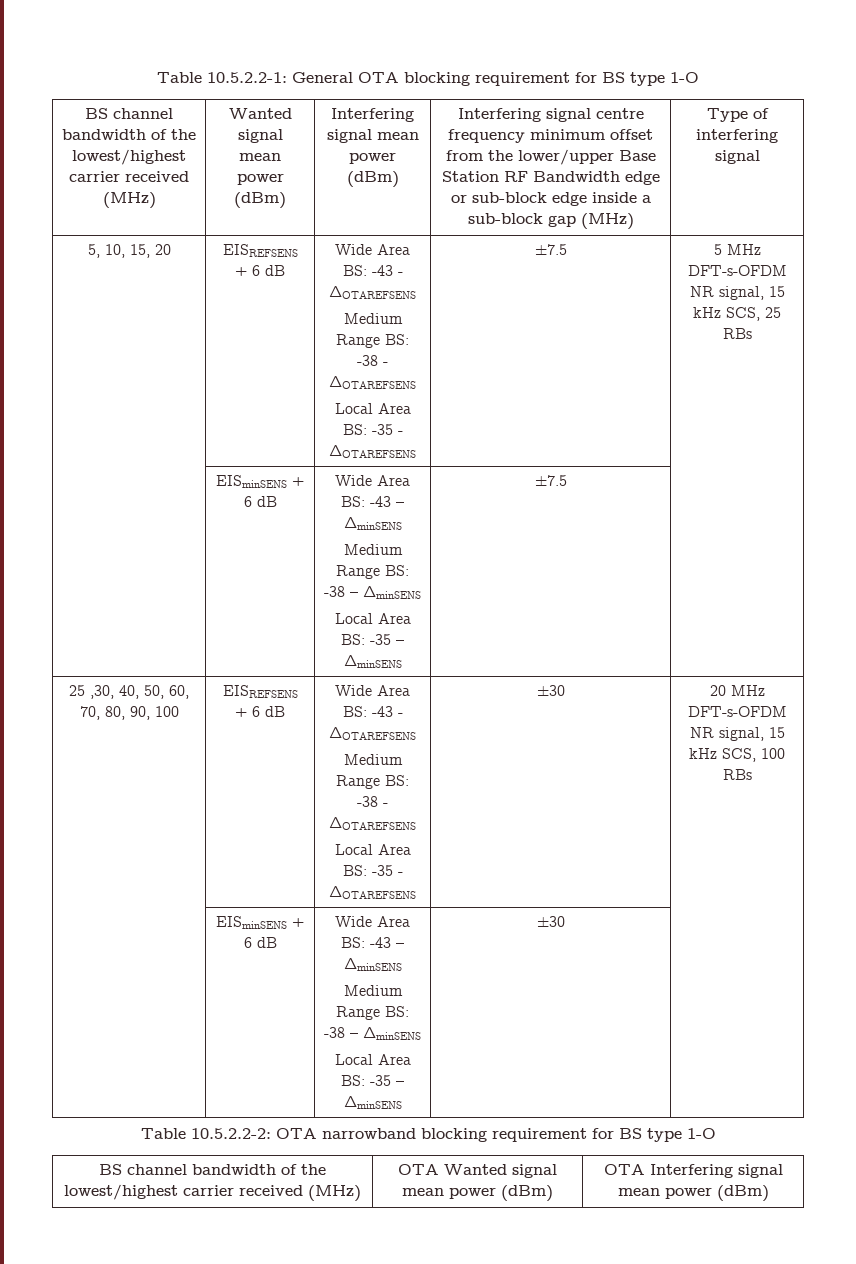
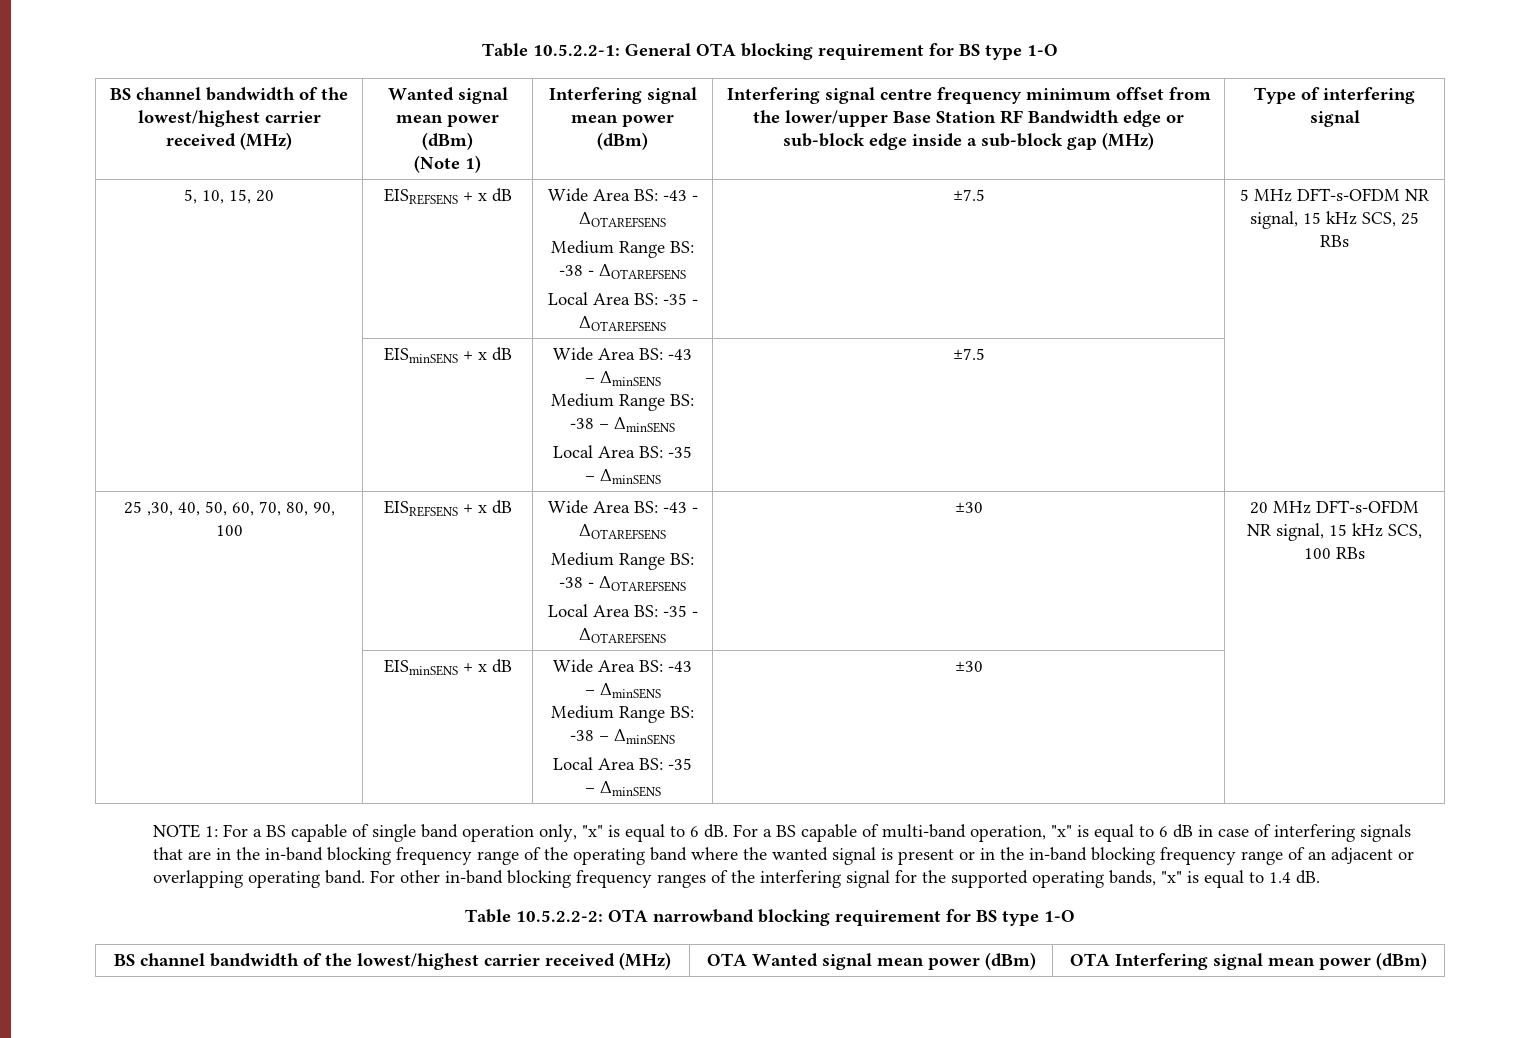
+ (Note 1)
- 5, 10, 15, 20 | EISREFSENS + 6 dB | Wide Area BS: -43 - ΔOTAREFSENS
+ 5, 10, 15, 20 | EISREFSENS + x dB | Wide Area BS: -43 - ΔOTAREFSENS
  Medium Range BS: -38 - ΔOTAREFSENS
  Local Area BS: -35 - ΔOTAREFSENS | ±7.5 | 5 MHz DFT-s-OFDM NR signal, 15 kHz SCS, 25 RBs
- | EISminSENS + 6 dB | Wide Area BS: -43 – ΔminSENS
+ | EISminSENS + x dB | Wide Area BS: -43 – ΔminSENS
- 25 ,30, 40, 50, 60, 70, 80, 90, 100 | EISREFSENS + 6 dB
+ 25 ,30, 40, 50, 60, 70, 80, 90, 100 | EISREFSENS + x dB
  20 MHz DFT-s-OFDM NR signal, 15 kHz SCS, 100 RBs
- | EISminSENS + 6 dB | Wide Area BS: -43 – ΔminSENS
+ | EISminSENS + x dB | Wide Area BS: -43 – ΔminSENS
+ NOTE 1: For a BS capable of single band operation only, "x" is equal to 6 dB. For a BS capable of multi-band operation, "x" is equal to 6 dB in case of interfering signals that are in the in-band blocking frequency range of the operating band where the wanted signal is present or in the in-band blocking frequency range of an adjacent or overlapping operating band. For other in-band blocking frequency ranges of the interfering signal for the supported operating bands, "x" is equal to 1.4 dB.

